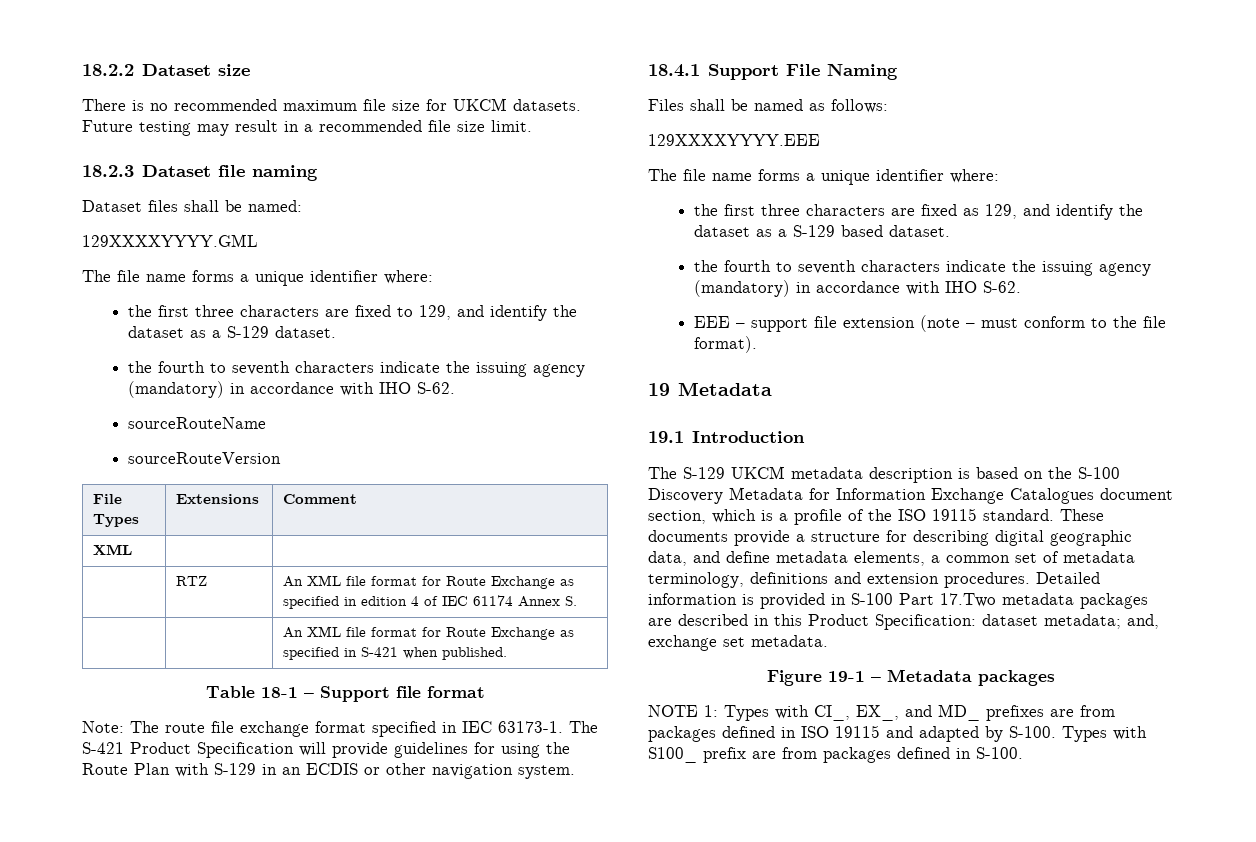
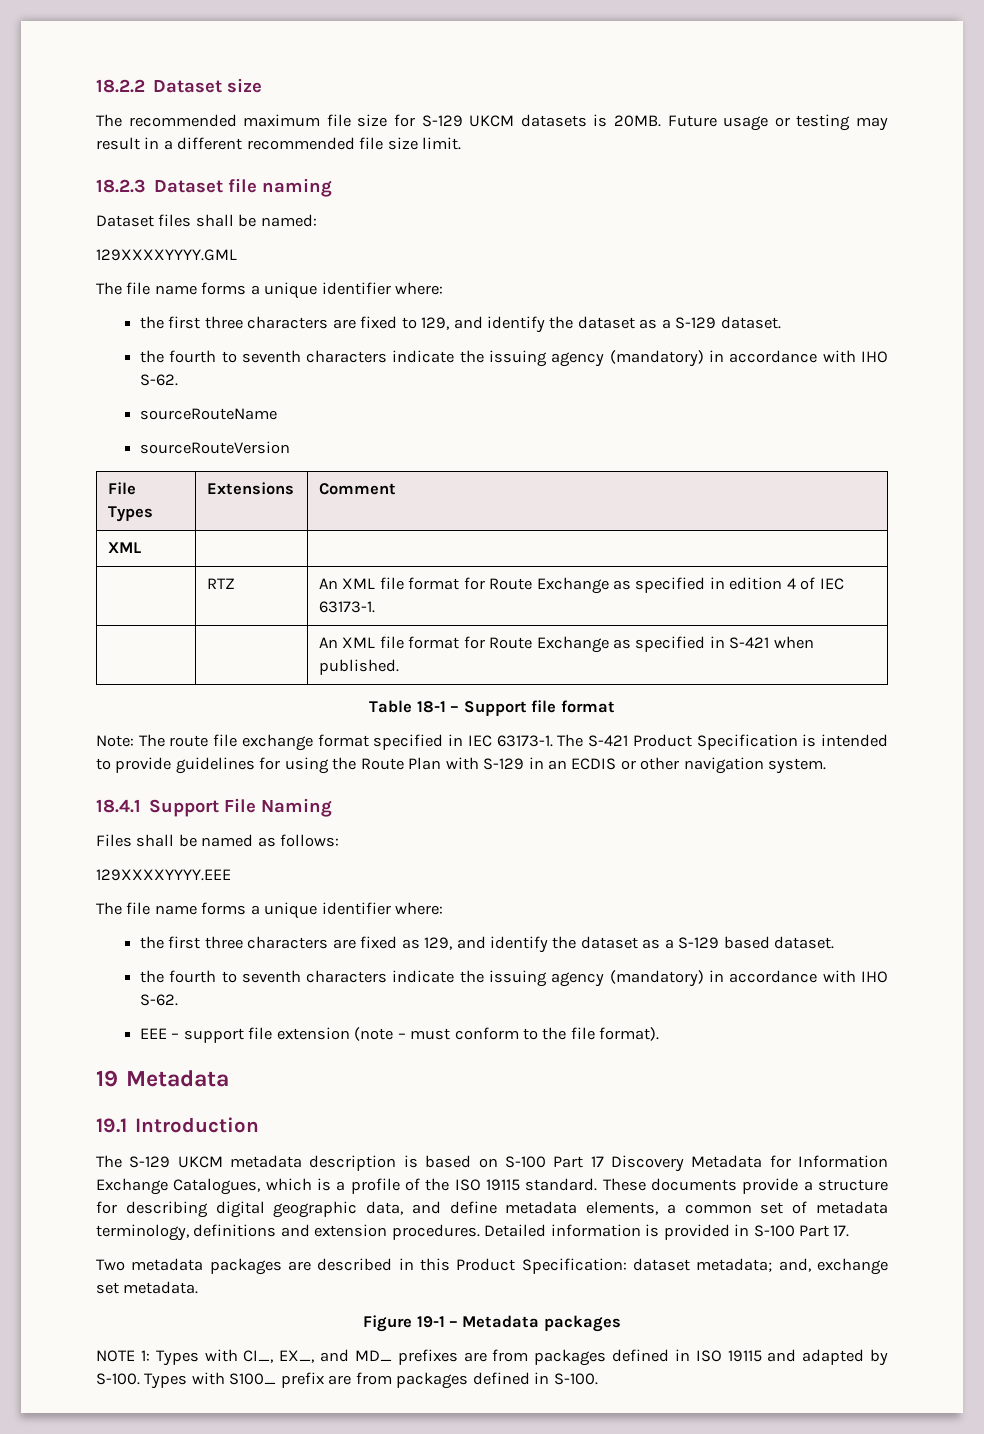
- There is no recommended maximum file size for UKCM datasets. Future testing may result in a recommended file size limit.
+ The recommended maximum file size for S-129 UKCM datasets is 20MB. Future usage or testing may result in a different recommended file size limit.
- | RTZ | An XML file format for Route Exchange as specified in edition 4 of IEC 61174 Annex S.
+ | RTZ | An XML file format for Route Exchange as specified in edition 4 of IEC 63173-1.
- The S-421 Product Specification will provide guidelines for using the Route Plan with S-129 in an ECDIS or other navigation system.
+ The S-421 Product Specification is intended to provide guidelines for using the Route Plan with S-129 in an ECDIS or other navigation system.
- The S-129 UKCM metadata description is based on the S-100 Discovery Metadata for Information Exchange Catalogues document section, which is a profile of the ISO 19115 standard.
+ The S-129 UKCM metadata description is based on S-100 Part 17 Discovery Metadata for Information Exchange Catalogues, which is a profile of the ISO 19115 standard.
- Detailed information is provided in S-100 Part 17.Two metadata packages are described in this Product Specification: dataset metadata; and, exchange set metadata.
+ Detailed information is provided in S-100 Part 17.
+ Two metadata packages are described in this Product Specification: dataset metadata; and, exchange set metadata.

